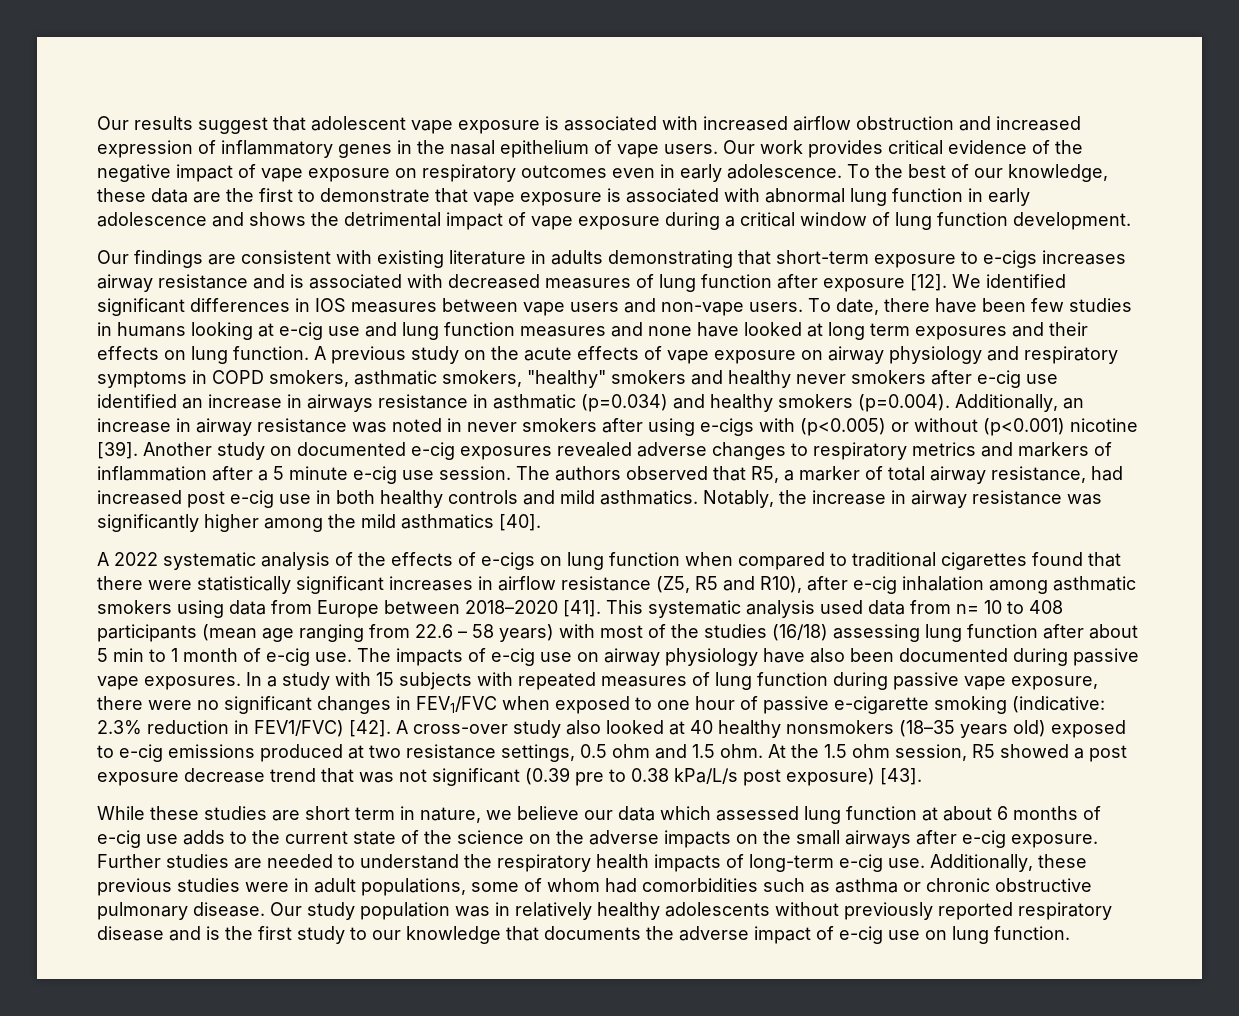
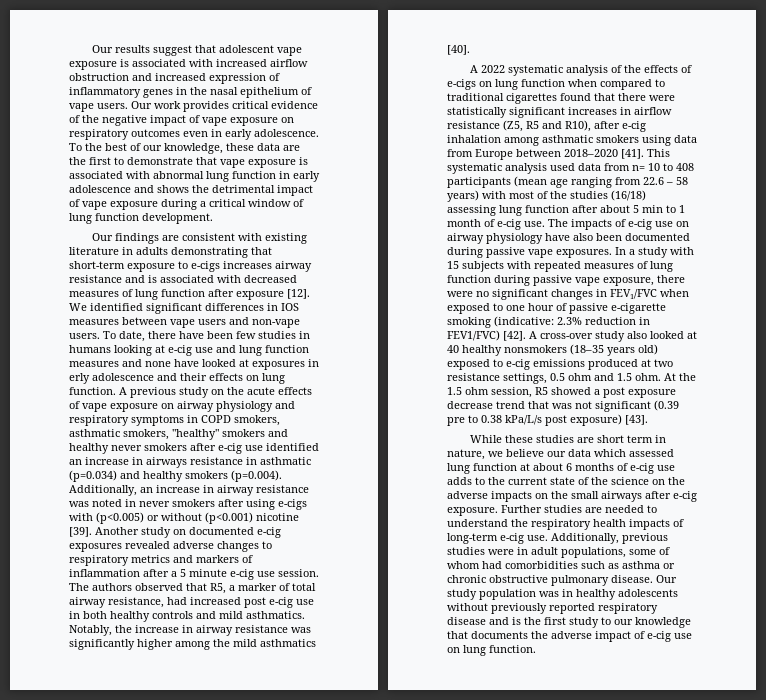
- To date, there have been few studies in humans looking at e-cig use and lung function measures and none have looked at long term exposures and their effects on lung function.
+ To date, there have been few studies in humans looking at e-cig use and lung function measures and none have looked at exposures in erly adolescence and their effects on lung function.
- Additionally, these previous studies were in adult populations, some of whom had comorbidities such as asthma or chronic obstructive pulmonary disease.
+ Additionally, previous studies were in adult populations, some of whom had comorbidities such as asthma or chronic obstructive pulmonary disease.
- Our study population was in relatively healthy adolescents without previously reported respiratory disease and is the first study to our knowledge that documents the adverse impact of e-cig use on lung function.
+ Our study population was in healthy adolescents without previously reported respiratory disease and is the first study to our knowledge that documents the adverse impact of e-cig use on lung function.

